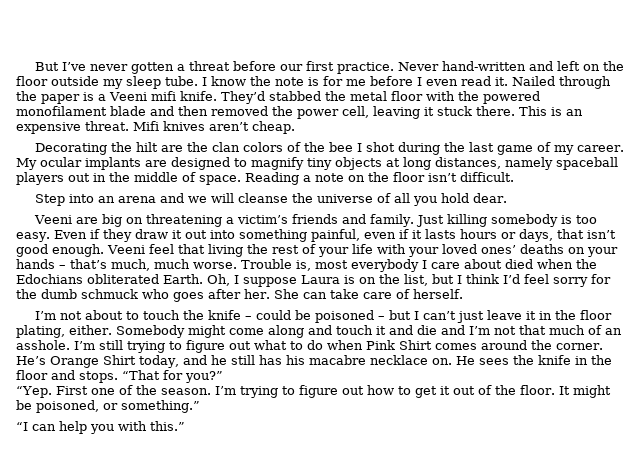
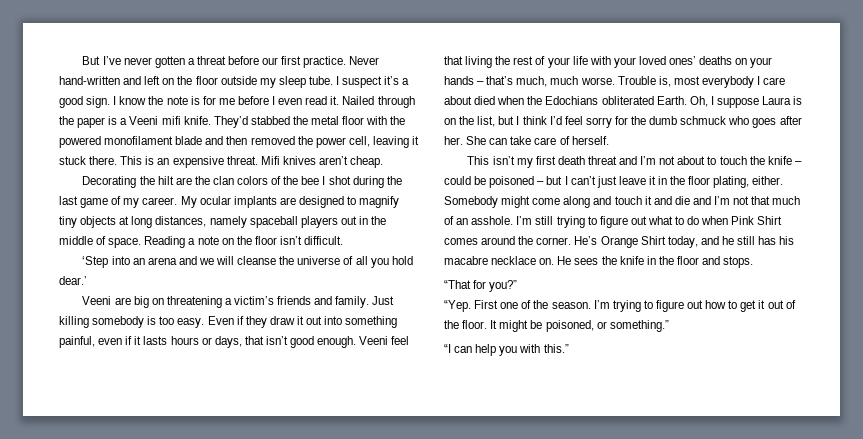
- I know the note is for me before I even read it.
+ I suspect it’s a good sign. I know the note is for me before I even read it.
- Step into an arena and we will cleanse the universe of all you hold dear.
+ ‘Step into an arena and we will cleanse the universe of all you hold dear.’
- I’m not about to touch the knife – could be poisoned – but I can’t just leave it in the floor plating, either.
+ This isn’t my first death threat and I’m not about to touch the knife – could be poisoned – but I can’t just leave it in the floor plating, either.
- He sees the knife in the floor and stops. “That for you?”
+ He sees the knife in the floor and stops.
+ “That for you?”

